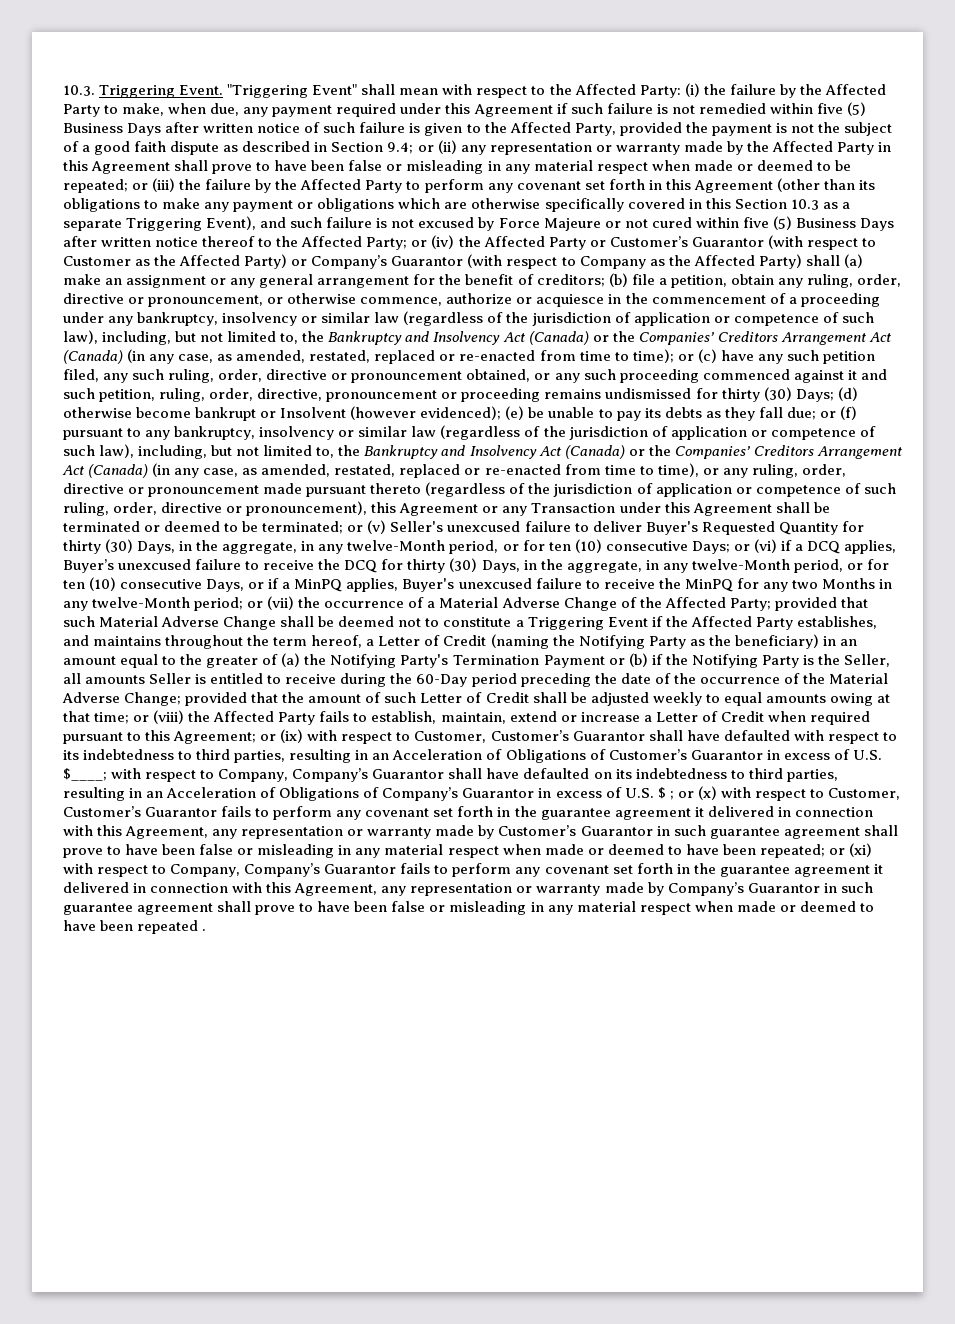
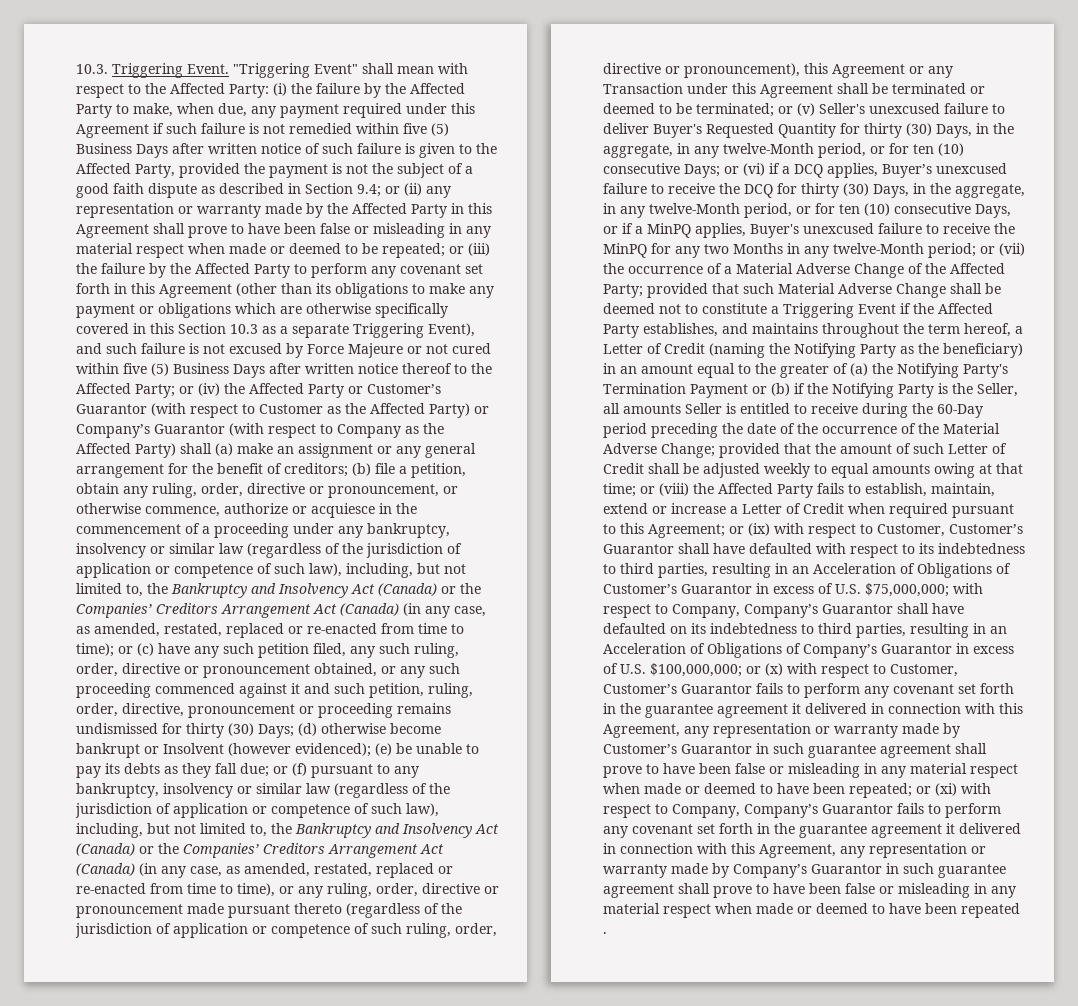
- or (ix) with respect to Customer, Customer’s Guarantor shall have defaulted with respect to its indebtedness to third parties, resulting in an Acceleration of Obligations of Customer’s Guarantor in excess of U.S. $____;
+ or (ix) with respect to Customer, Customer’s Guarantor shall have defaulted with respect to its indebtedness to third parties, resulting in an Acceleration of Obligations of Customer’s Guarantor in excess of U.S. $75,000,000;
- with respect to Company, Company’s Guarantor shall have defaulted on its indebtedness to third parties, resulting in an Acceleration of Obligations of Company’s Guarantor in excess of U.S. $ ;
+ with respect to Company, Company’s Guarantor shall have defaulted on its indebtedness to third parties, resulting in an Acceleration of Obligations of Company’s Guarantor in excess of U.S. $100,000,000;

